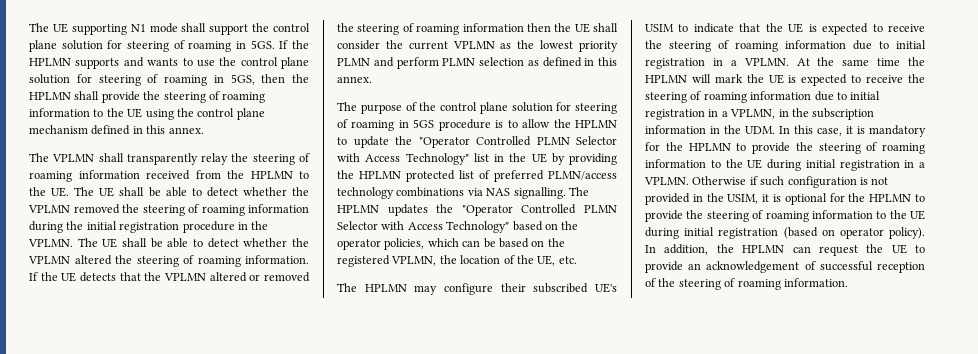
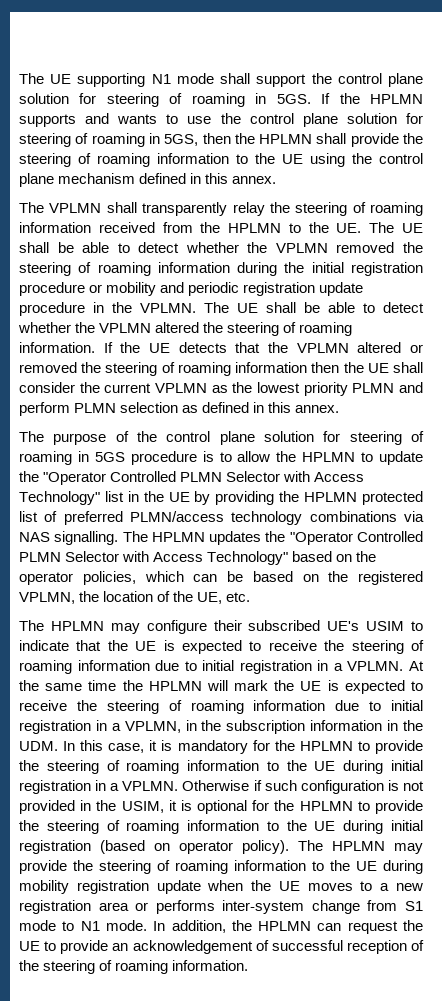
- The VPLMN shall transparently relay the steering of roaming information received from the HPLMN to the UE. The UE shall be able to detect whether the VPLMN removed the steering of roaming information during the initial registration procedure in the VPLMN.
+ The VPLMN shall transparently relay the steering of roaming information received from the HPLMN to the UE. The UE shall be able to detect whether the VPLMN removed the steering of roaming information during the initial registration procedure or mobility and periodic registration update procedure in the VPLMN.
+ The HPLMN may provide the steering of roaming information to the UE during mobility registration update when the UE moves to a new registration area or performs inter-system change from S1 mode to N1 mode.

